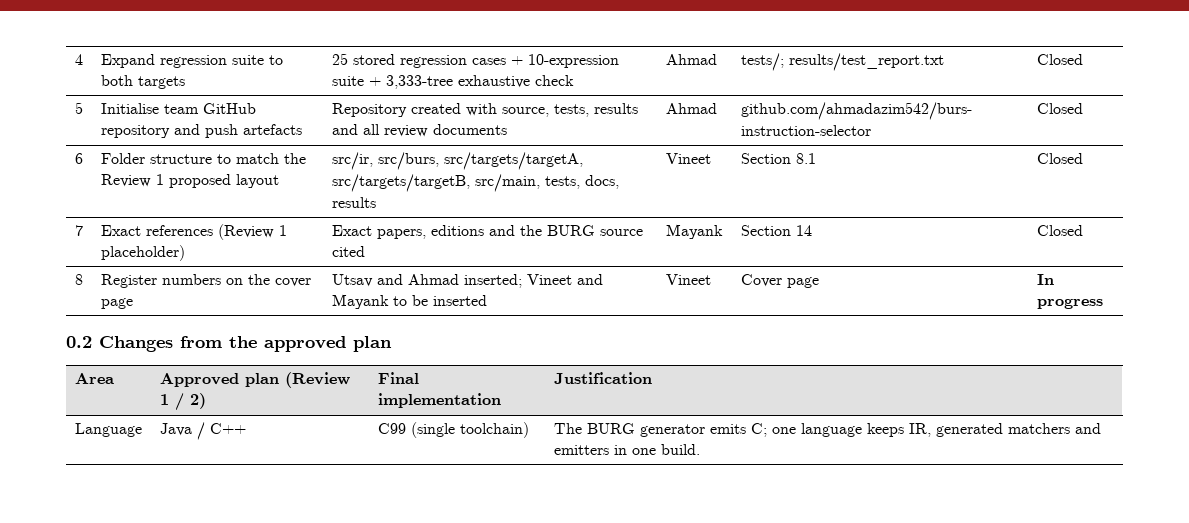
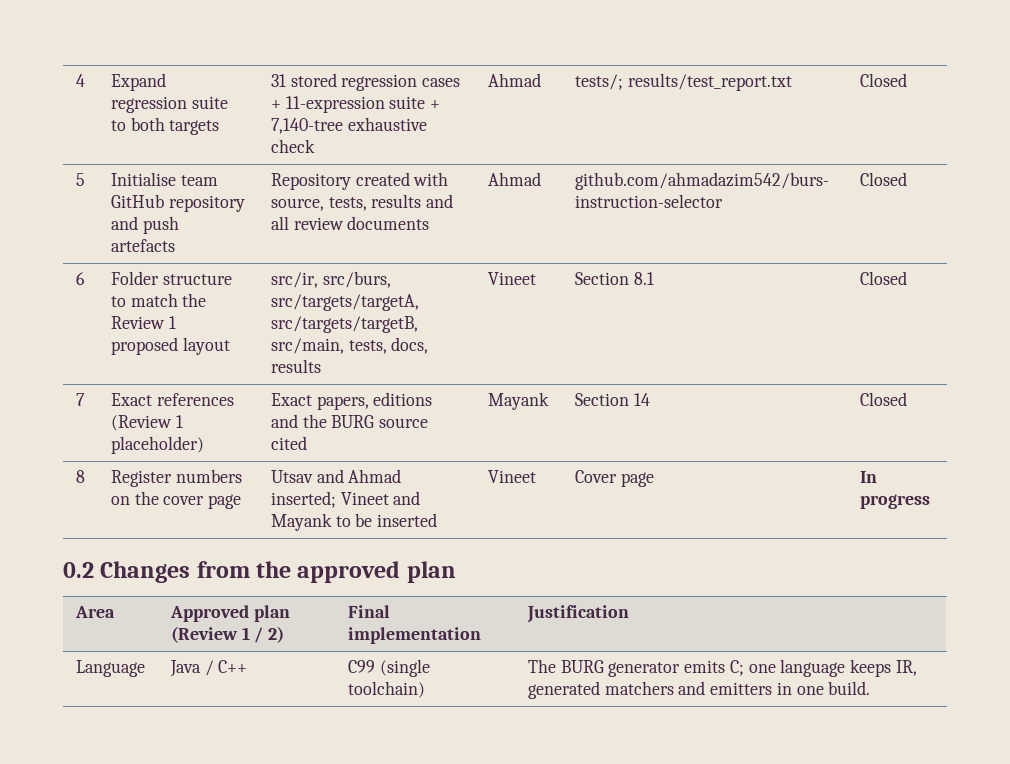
- 4 | Expand regression suite to both targets | 25 stored regression cases + 10-expression suite + 3,333-tree exhaustive check | Ahmad | tests/; results/test_report.txt | Closed
+ 4 | Expand regression suite to both targets | 31 stored regression cases + 11-expression suite + 7,140-tree exhaustive check | Ahmad | tests/; results/test_report.txt | Closed

